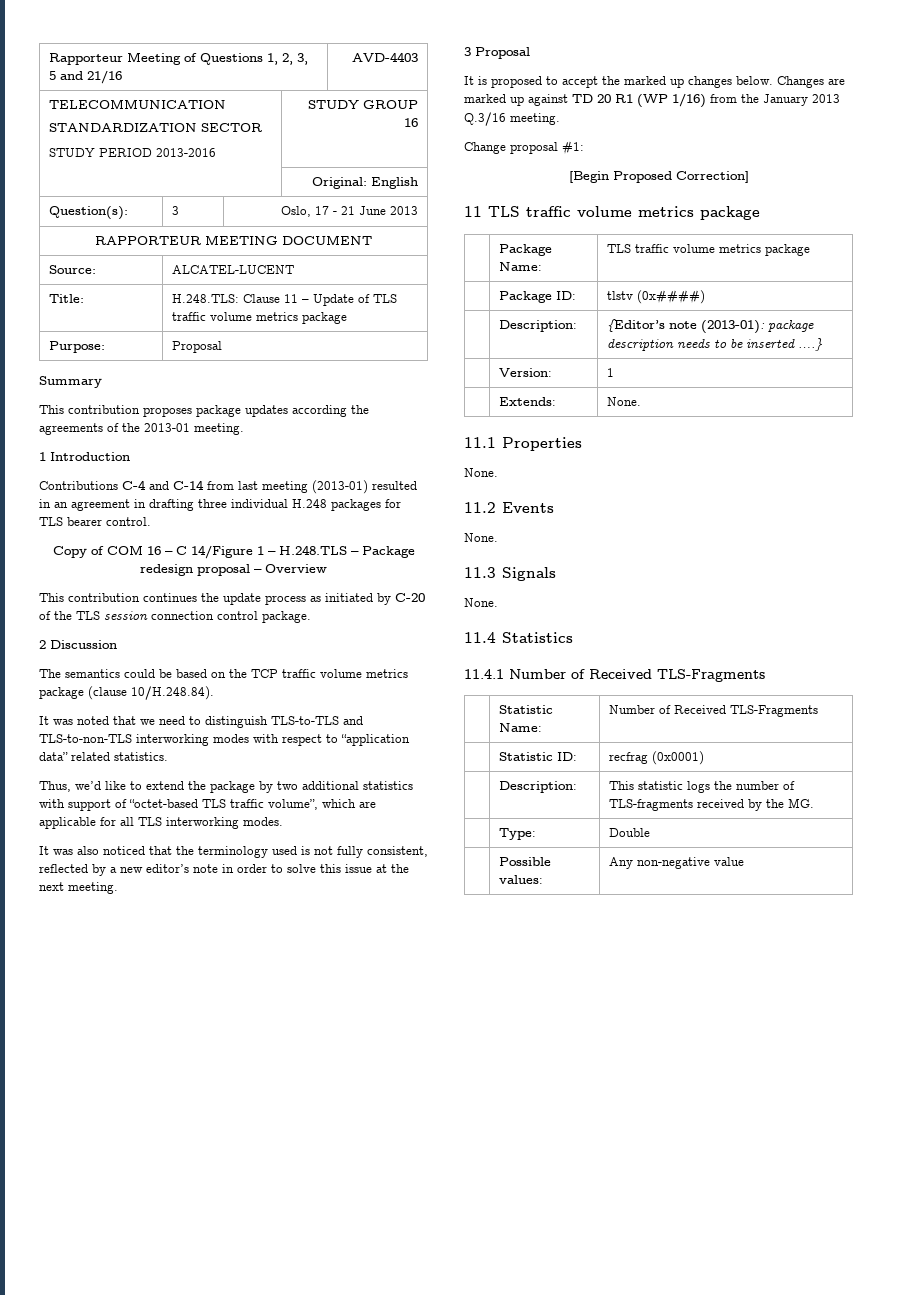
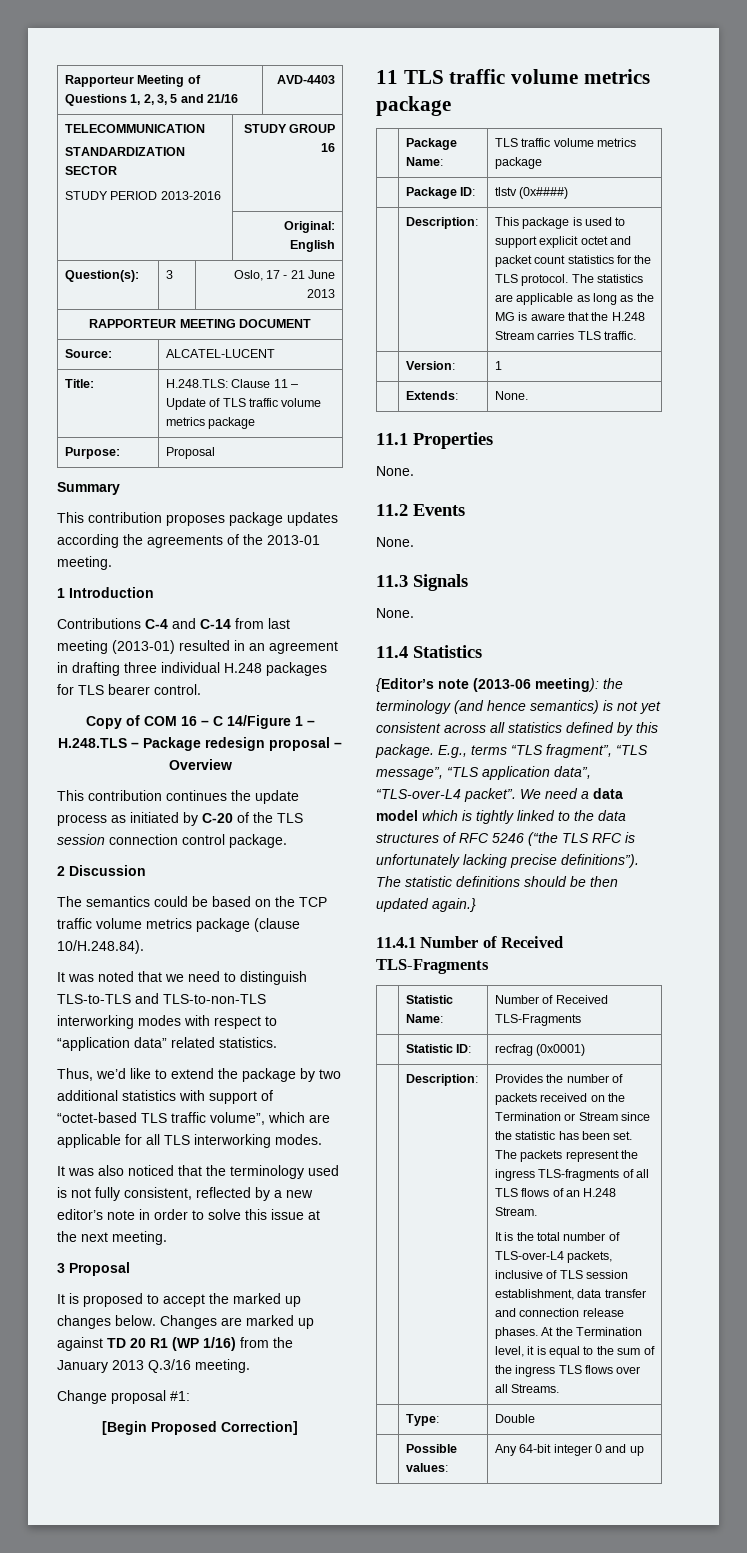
- | Description: | {Editor’s note (2013-01): package description needs to be inserted ….}
+ | Description: | This package is used to support explicit octet and packet count statistics for the TLS protocol. The statistics are applicable as long as the MG is aware that the H.248 Stream carries TLS traffic.
+ {Editor’s note (2013-06 meeting): the terminology (and hence semantics) is not yet consistent across all statistics defined by this package. E.g., terms “TLS fragment”, “TLS message”, “TLS application data”, “TLS-over-L4 packet”. We need a data model which is tightly linked to the data structures of RFC 5246 (“the TLS RFC is unfortunately lacking precise definitions”). The statistic definitions should be then updated again.}
- This statistic logs the number of TLS-fragments received by the MG.
+ Provides the number of packets received on the Termination or Stream since the statistic has been set. The packets represent the ingress TLS-fragments of all TLS flows of an H.248 Stream.
+ It is the total number of TLS-over-L4 packets, inclusive of TLS session establishment, data transfer and connection release phases. At the Termination level, it is equal to the sum of the ingress TLS flows over all Streams.
- | Possible values: | Any non-negative value
+ | Possible values: | Any 64-bit integer 0 and up

